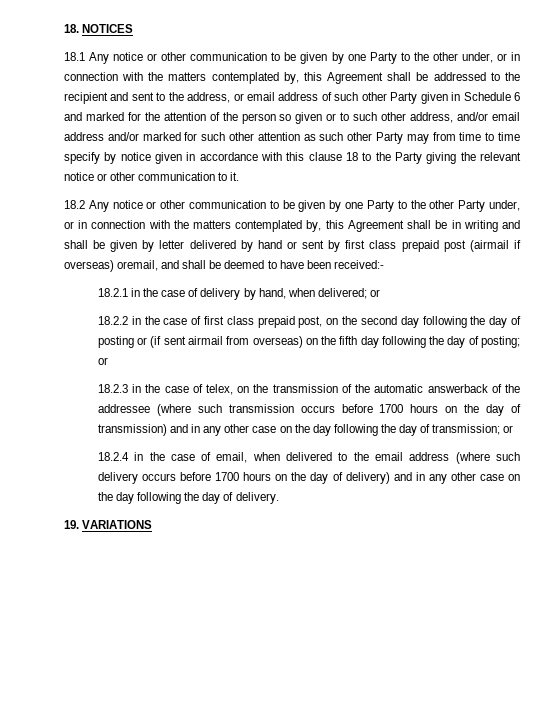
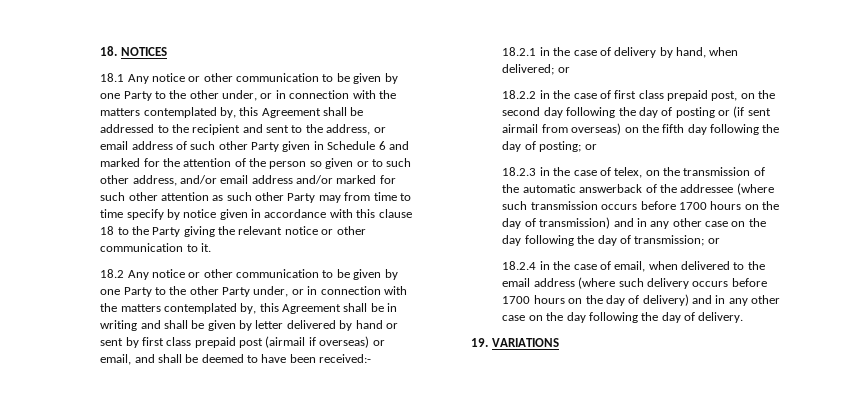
- 18.2 Any notice or other communication to be given by one Party to the other Party under, or in connection with the matters contemplated by, this Agreement shall be in writing and shall be given by letter delivered by hand or sent by first class prepaid post (airmail if overseas) oremail, and shall be deemed to have been received:-
+ 18.2 Any notice or other communication to be given by one Party to the other Party under, or in connection with the matters contemplated by, this Agreement shall be in writing and shall be given by letter delivered by hand or sent by first class prepaid post (airmail if overseas) or email, and shall be deemed to have been received:-

